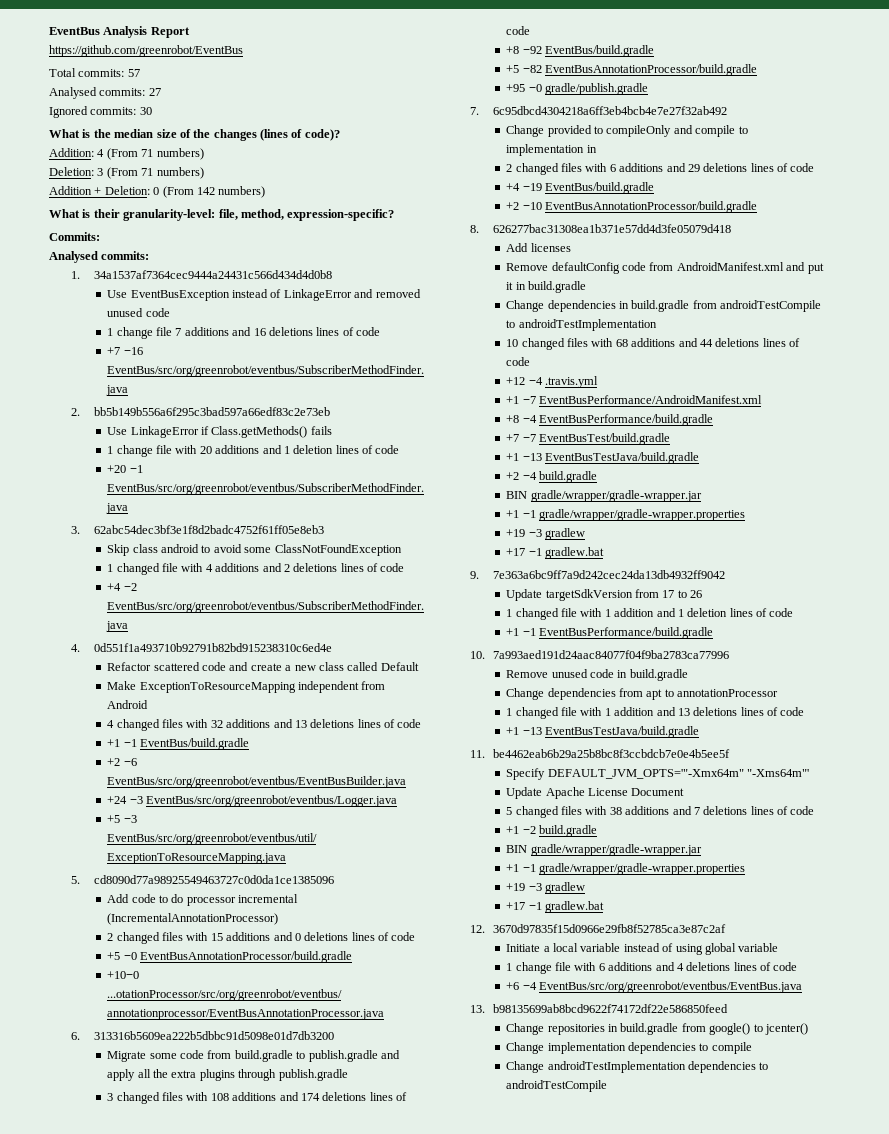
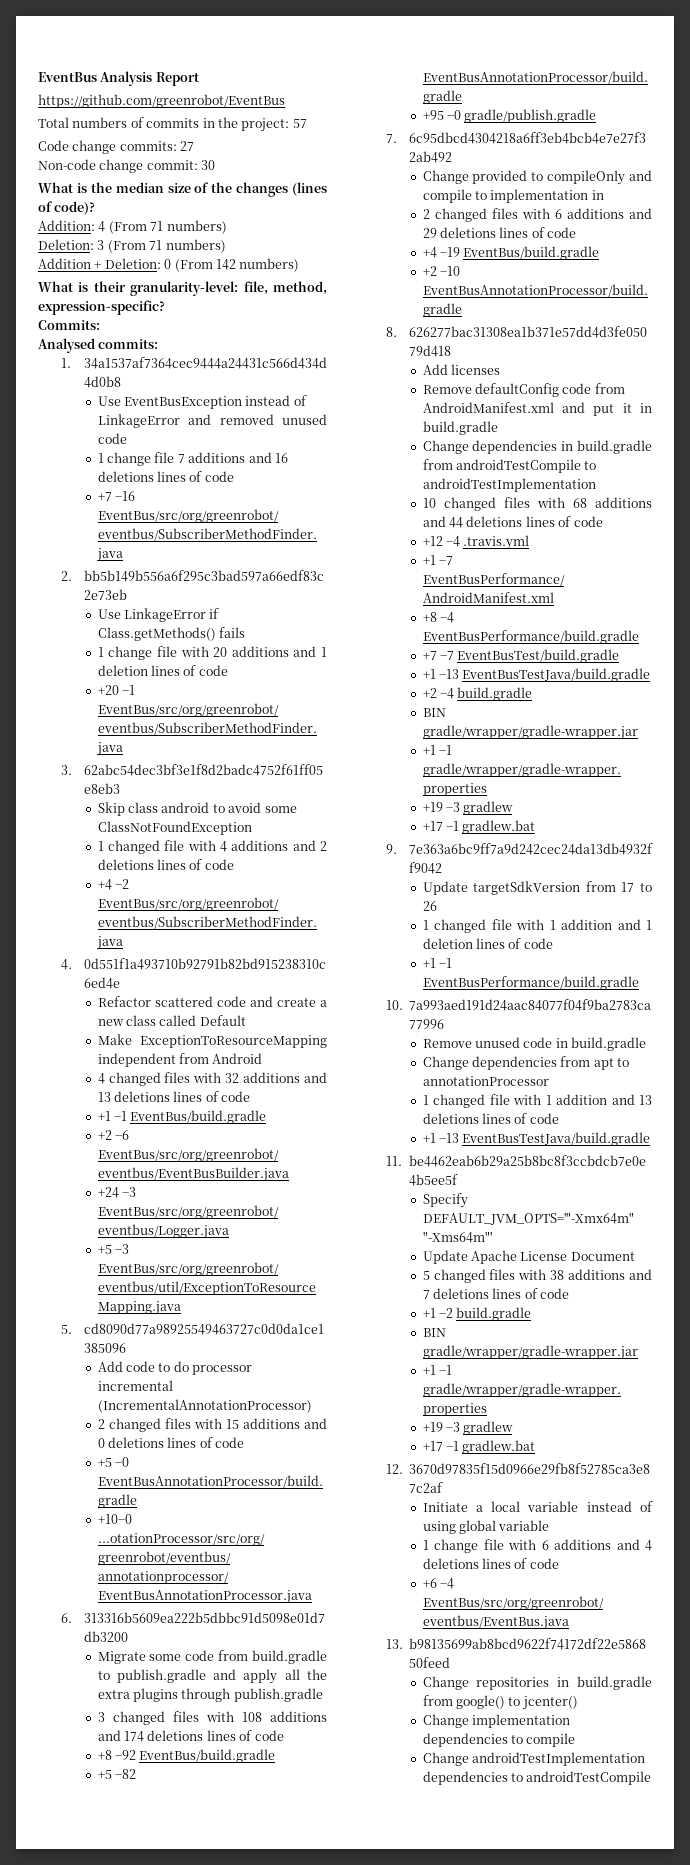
- Total commits: 57
+ Total numbers of commits in the project: 57
- Analysed commits: 27
+ Code change commits: 27
- Ignored commits: 30
+ Non-code change commit: 30

